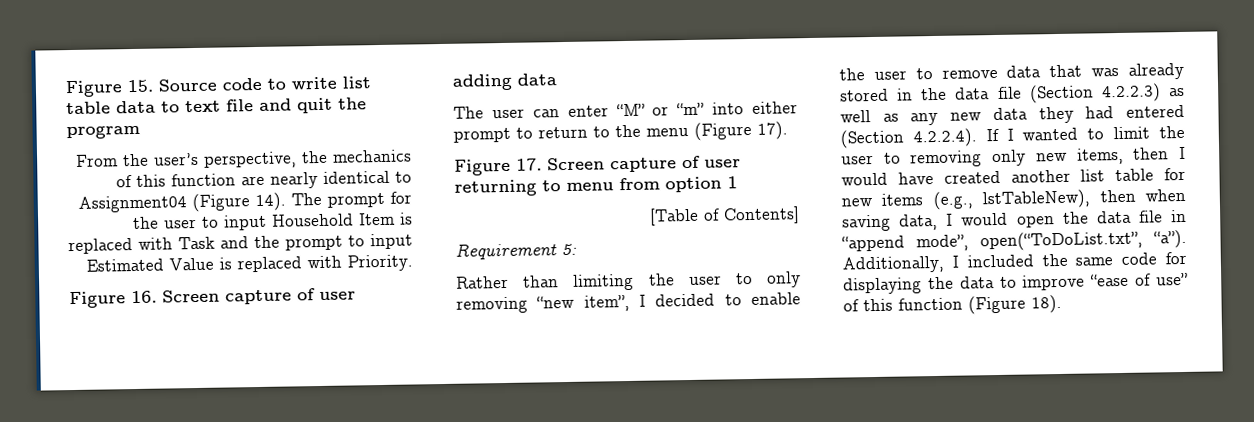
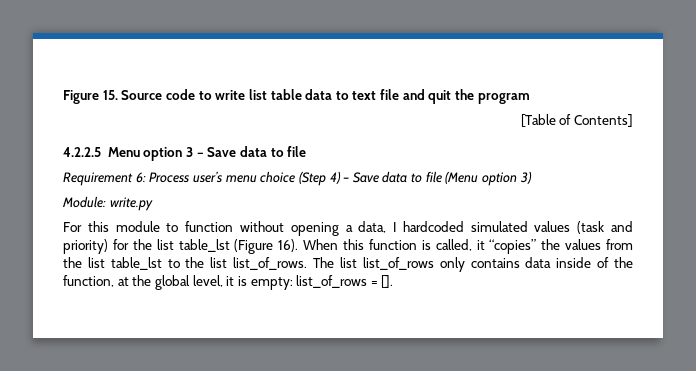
- From the user’s perspective, the mechanics of this function are nearly identical to Assignment04 (Figure 14). The prompt for the user to input Household Item is replaced with Task and the prompt to input Estimated Value is replaced with Priority.
- Figure 16. Screen capture of user adding data
- The user can enter “M” or “m” into either prompt to return to the menu (Figure 17).
- Figure 17. Screen capture of user returning to menu from option 1
  [Table of Contents]
- Requirement 5:
- Rather than limiting the user to only removing “new item”, I decided to enable the user to remove data that was already stored in the data file (Section 4.2.2.3) as well as any new data they had entered (Section 4.2.2.4). If I wanted to limit the user to removing only new items, then I would have created another list table for new items (e.g., lstTableNew), then when saving data, I would open the data file in “append mode”, open(“ToDoList.txt”, “a”). Additionally, I included the same code for displaying the data to improve “ease of use” of this function (Figure 18).
+ 4.2.2.5 Menu option 3 – Save data to file
+ Requirement 6: Process user’s menu choice (Step 4) – Save data to file (Menu option 3)
+ Module: write.py
+ For this module to function without opening a data, I hardcoded simulated values (task and priority) for the list table_lst (Figure 16). When this function is called, it “copies” the values from the list table_lst to the list list_of_rows. The list list_of_rows only contains data inside of the function, at the global level, it is empty: list_of_rows = [].

